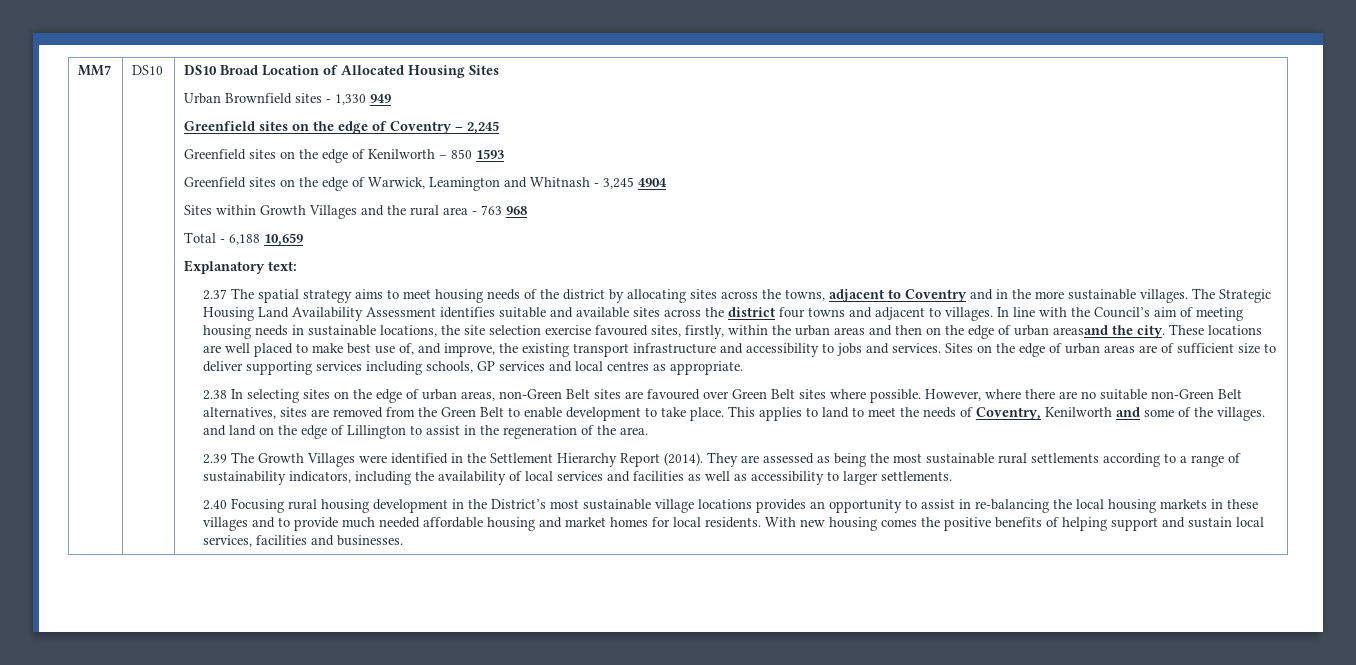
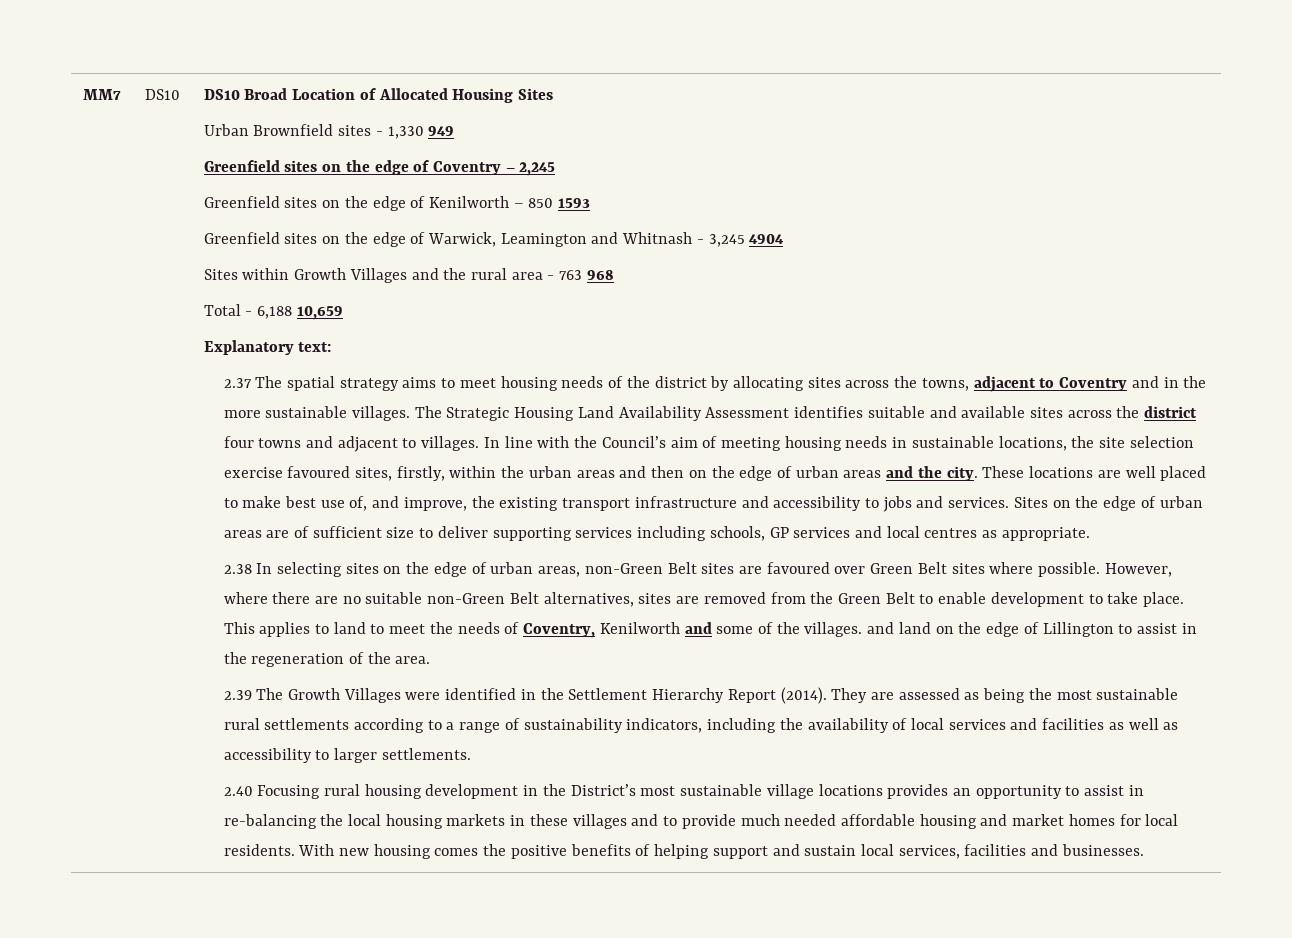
- In line with the Council’s aim of meeting housing needs in sustainable locations, the site selection exercise favoured sites, firstly, within the urban areas and then on the edge of urban areasand the city.
+ In line with the Council’s aim of meeting housing needs in sustainable locations, the site selection exercise favoured sites, firstly, within the urban areas and then on the edge of urban areas and the city.

